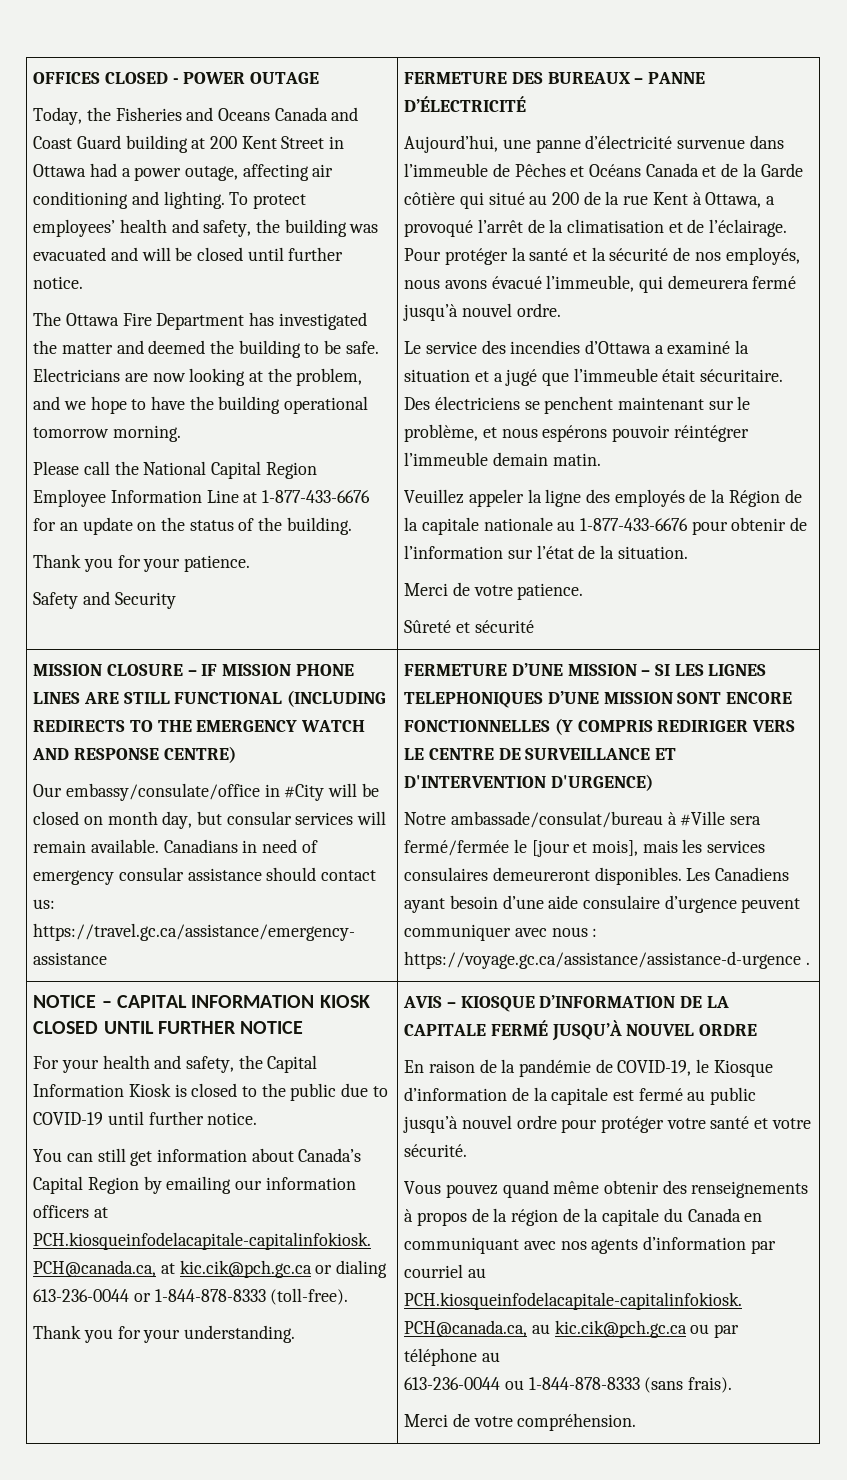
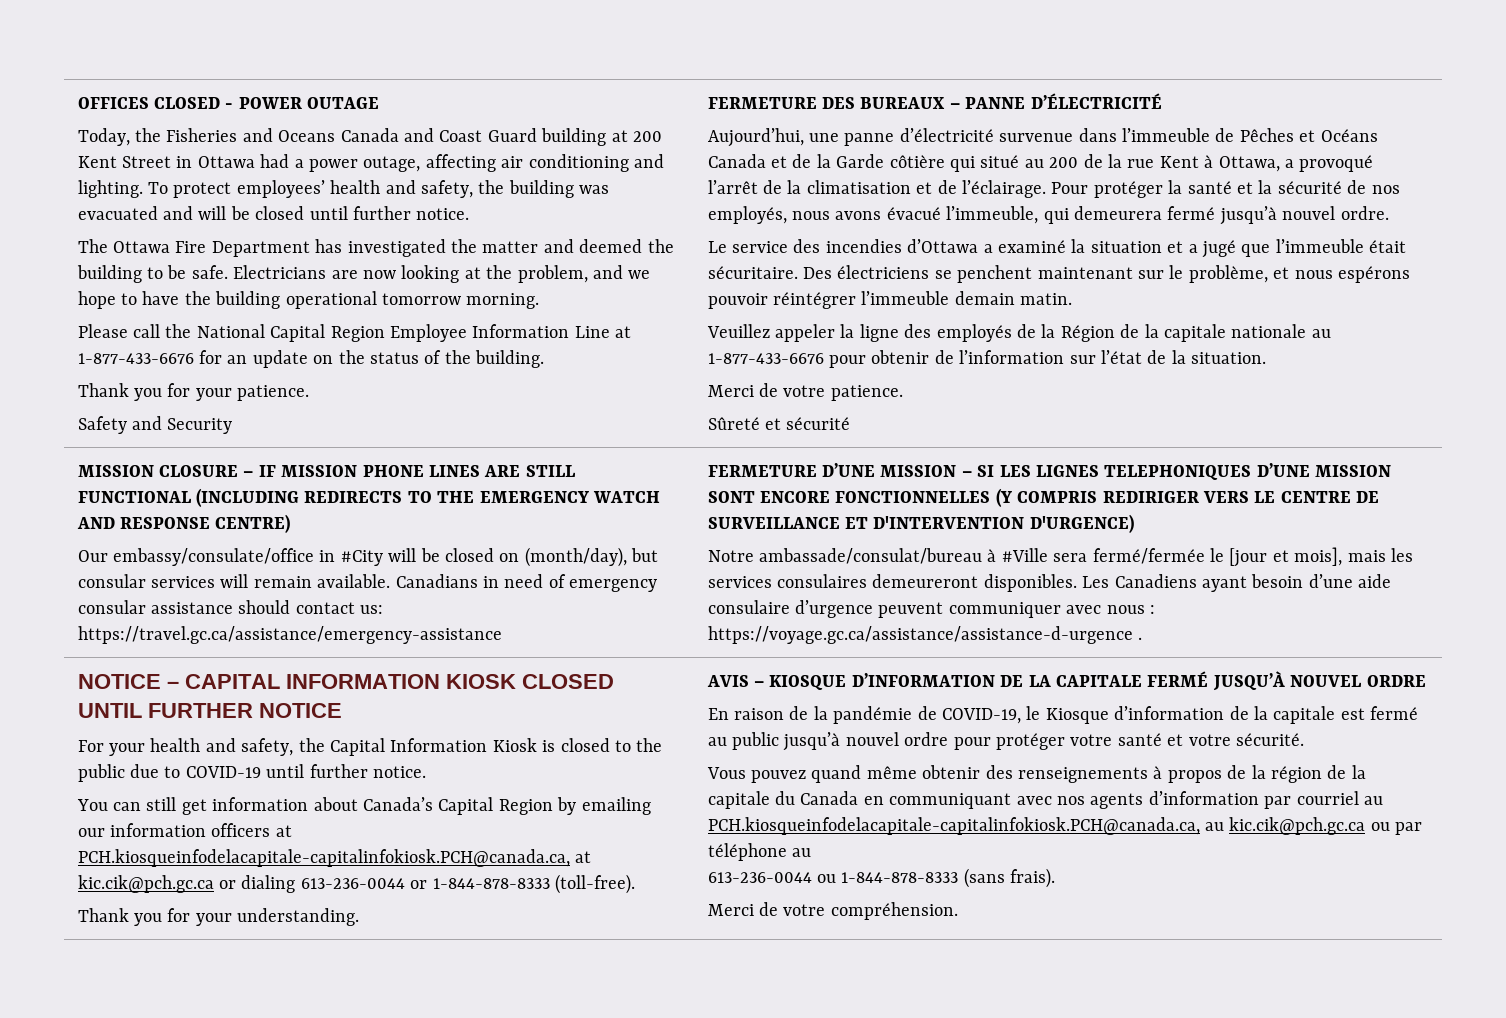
- Our embassy/consulate/office in #City will be closed on month day, but consular services will remain available.
+ Our embassy/consulate/office in #City will be closed on (month/day), but consular services will remain available.

